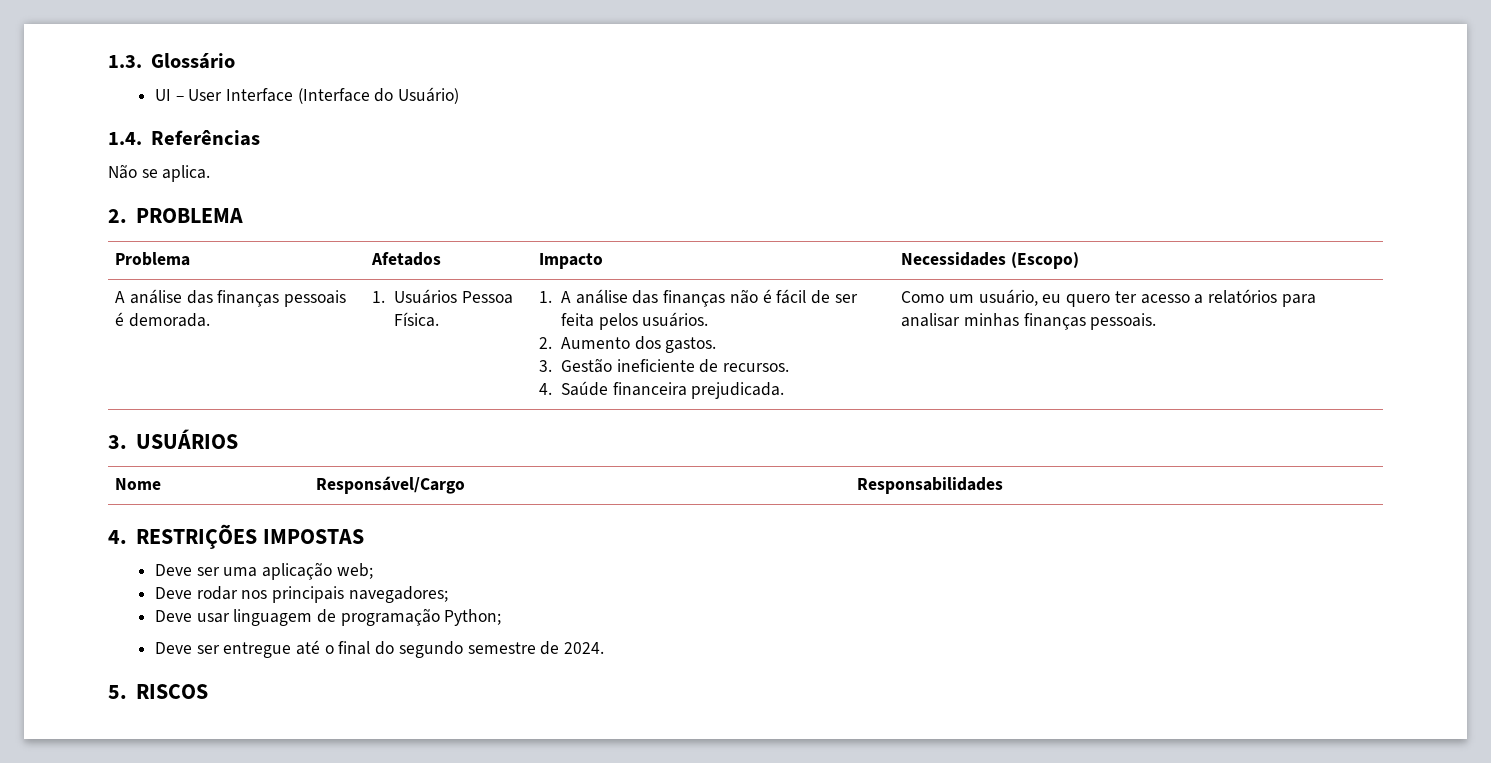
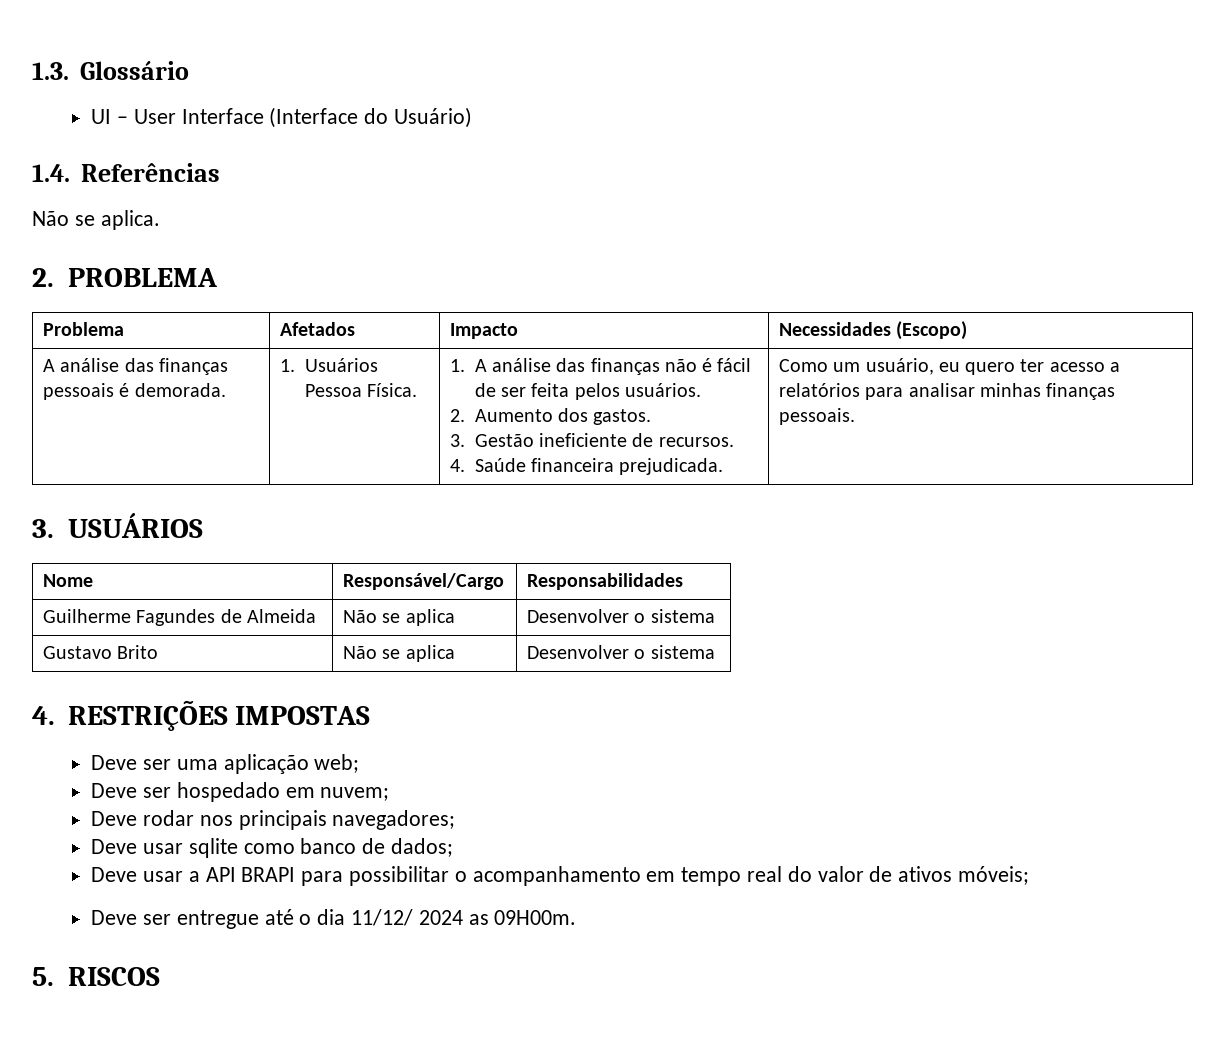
+ Guilherme Fagundes de Almeida | Não se aplica | Desenvolver o sistema
+ Gustavo Brito | Não se aplica | Desenvolver o sistema
+ Deve ser hospedado em nuvem;
- Deve usar linguagem de programação Python;
+ Deve usar sqlite como banco de dados;
+ Deve usar a API BRAPI para possibilitar o acompanhamento em tempo real do valor de ativos móveis;
- Deve ser entregue até o final do segundo semestre de 2024.
+ Deve ser entregue até o dia 11/12/ 2024 as 09H00m.

